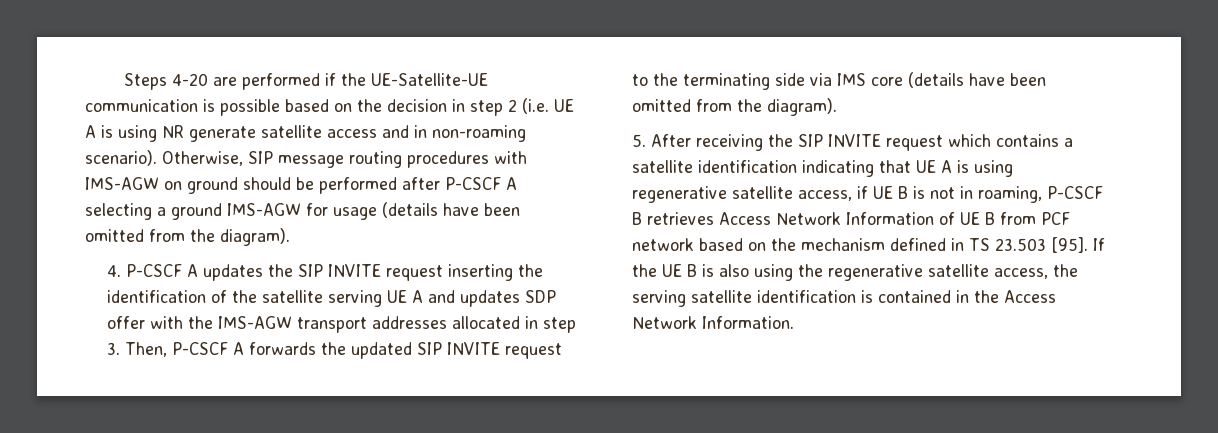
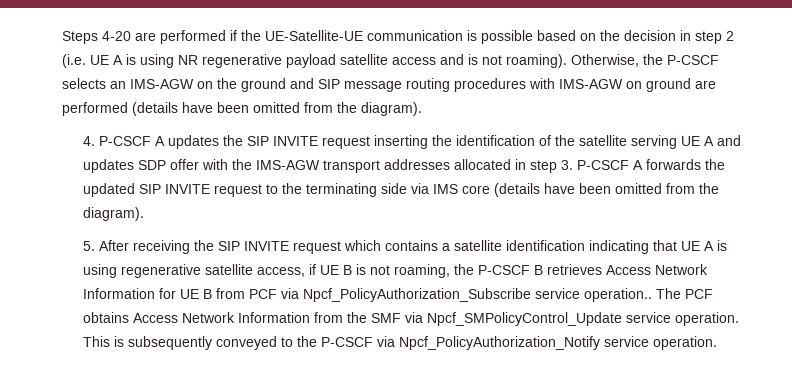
- Steps 4-20 are performed if the UE-Satellite-UE communication is possible based on the decision in step 2 (i.e. UE A is using NR generate satellite access and in non-roaming scenario). Otherwise, SIP message routing procedures with IMS-AGW on ground should be performed after P-CSCF A selecting a ground IMS-AGW for usage (details have been omitted from the diagram).
+ Steps 4-20 are performed if the UE-Satellite-UE communication is possible based on the decision in step 2 (i.e. UE A is using NR regenerative payload satellite access and is not roaming). Otherwise, the P-CSCF selects an IMS-AGW on the ground and SIP message routing procedures with IMS-AGW on ground are performed (details have been omitted from the diagram).
- 4. P-CSCF A updates the SIP INVITE request inserting the identification of the satellite serving UE A and updates SDP offer with the IMS-AGW transport addresses allocated in step 3. Then, P-CSCF A forwards the updated SIP INVITE request to the terminating side via IMS core (details have been omitted from the diagram).
+ 4. P-CSCF A updates the SIP INVITE request inserting the identification of the satellite serving UE A and updates SDP offer with the IMS-AGW transport addresses allocated in step 3. P-CSCF A forwards the updated SIP INVITE request to the terminating side via IMS core (details have been omitted from the diagram).
- 5. After receiving the SIP INVITE request which contains a satellite identification indicating that UE A is using regenerative satellite access, if UE B is not in roaming, P-CSCF B retrieves Access Network Information of UE B from PCF network based on the mechanism defined in TS 23.503 [95]. If the UE B is also using the regenerative satellite access, the serving satellite identification is contained in the Access Network Information.
+ 5. After receiving the SIP INVITE request which contains a satellite identification indicating that UE A is using regenerative satellite access, if UE B is not roaming, the P-CSCF B retrieves Access Network Information for UE B from PCF via Npcf_PolicyAuthorization_Subscribe service operation.. The PCF obtains Access Network Information from the SMF via Npcf_SMPolicyControl_Update service operation. This is subsequently conveyed to the P-CSCF via Npcf_PolicyAuthorization_Notify service operation.

